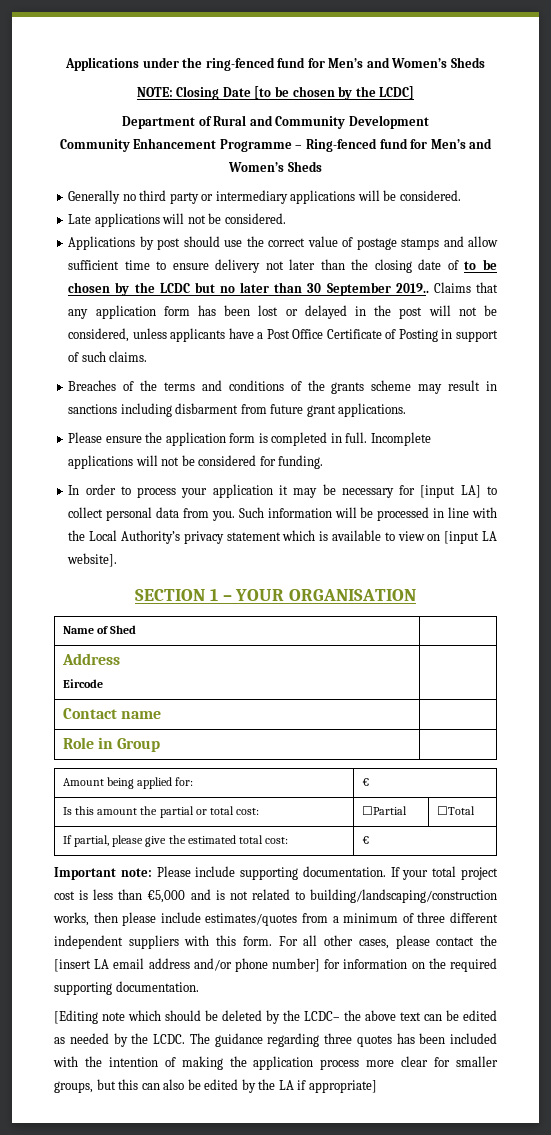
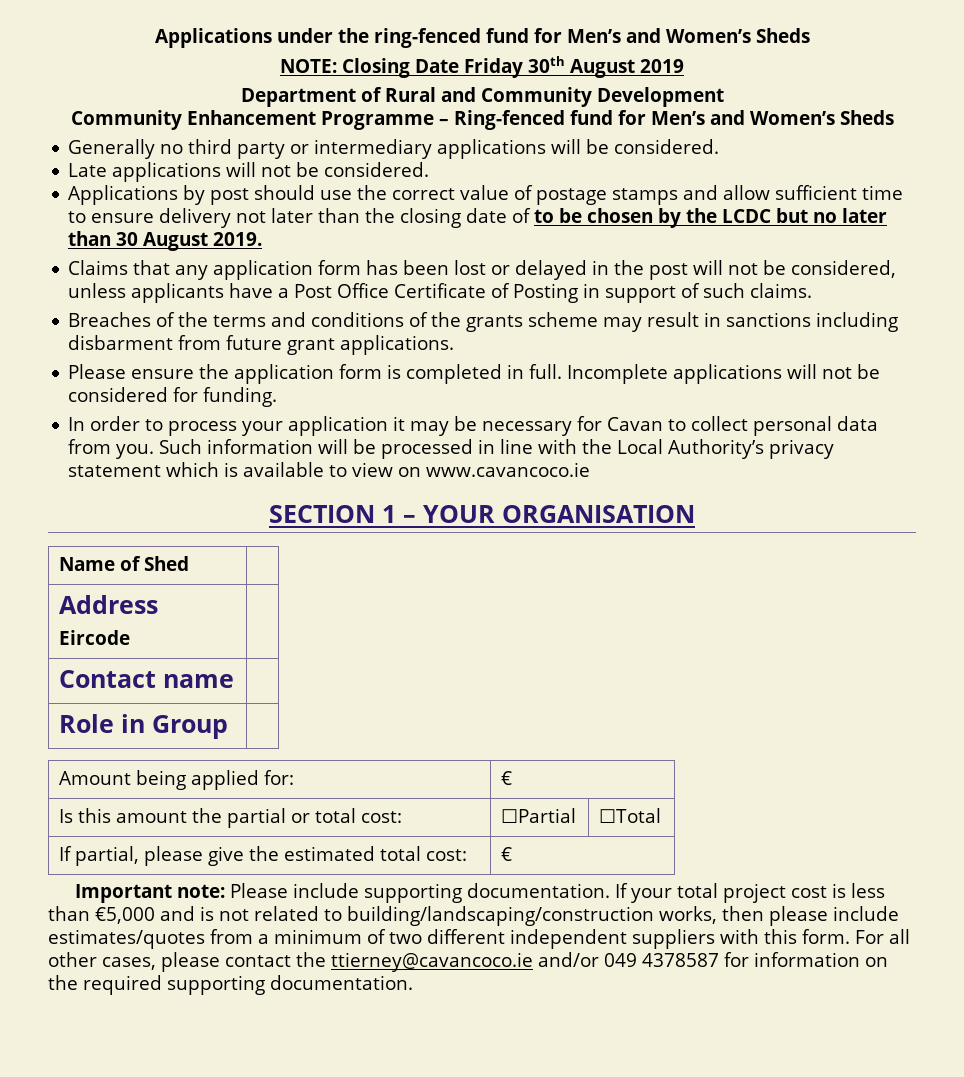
- NOTE: Closing Date [to be chosen by the LCDC]
+ NOTE: Closing Date Friday 30th August 2019
- Applications by post should use the correct value of postage stamps and allow sufficient time to ensure delivery not later than the closing date of to be chosen by the LCDC but no later than 30 September 2019.. Claims that any application form has been lost or delayed in the post will not be considered, unless applicants have a Post Office Certificate of Posting in support of such claims.
+ Applications by post should use the correct value of postage stamps and allow sufficient time to ensure delivery not later than the closing date of to be chosen by the LCDC but no later than 30 August 2019.
+ Claims that any application form has been lost or delayed in the post will not be considered, unless applicants have a Post Office Certificate of Posting in support of such claims.
- In order to process your application it may be necessary for [input LA] to collect personal data from you.
+ In order to process your application it may be necessary for Cavan to collect personal data from you.
- Such information will be processed in line with the Local Authority’s privacy statement which is available to view on [input LA website].
+ Such information will be processed in line with the Local Authority’s privacy statement which is available to view on www.cavancoco.ie
- If your total project cost is less than €5,000 and is not related to building/landscaping/construction works, then please include estimates/quotes from a minimum of three different independent suppliers with this form.
+ If your total project cost is less than €5,000 and is not related to building/landscaping/construction works, then please include estimates/quotes from a minimum of two different independent suppliers with this form.
- For all other cases, please contact the [insert LA email address and/or phone number] for information on the required supporting documentation.
+ For all other cases, please contact the ttierney@cavancoco.ie and/or 049 4378587 for information on the required supporting documentation.
- [Editing note which should be deleted by the LCDC– the above text can be edited as needed by the LCDC. The guidance regarding three quotes has been included with the intention of making the application process more clear for smaller groups, but this can also be edited by the LA if appropriate]

